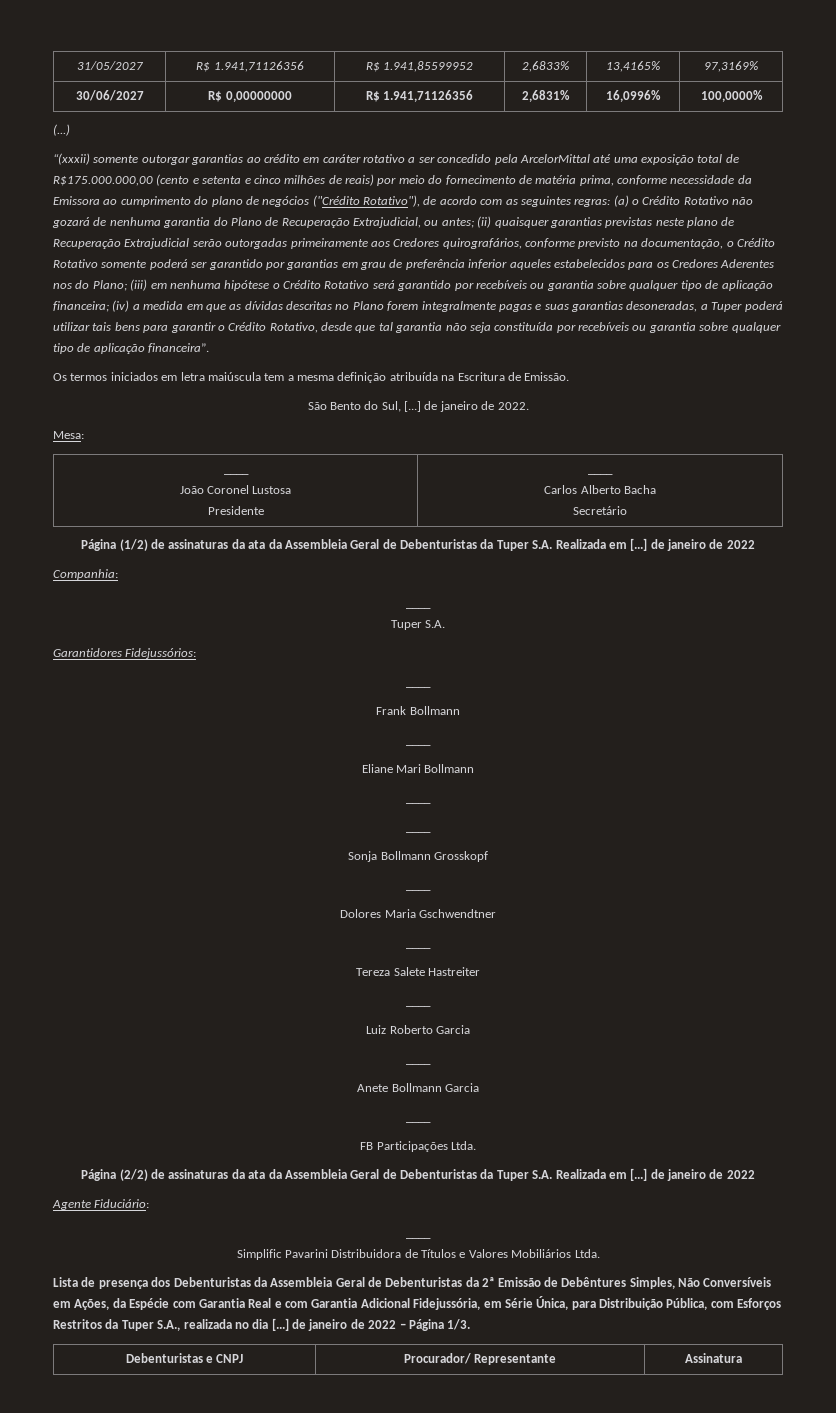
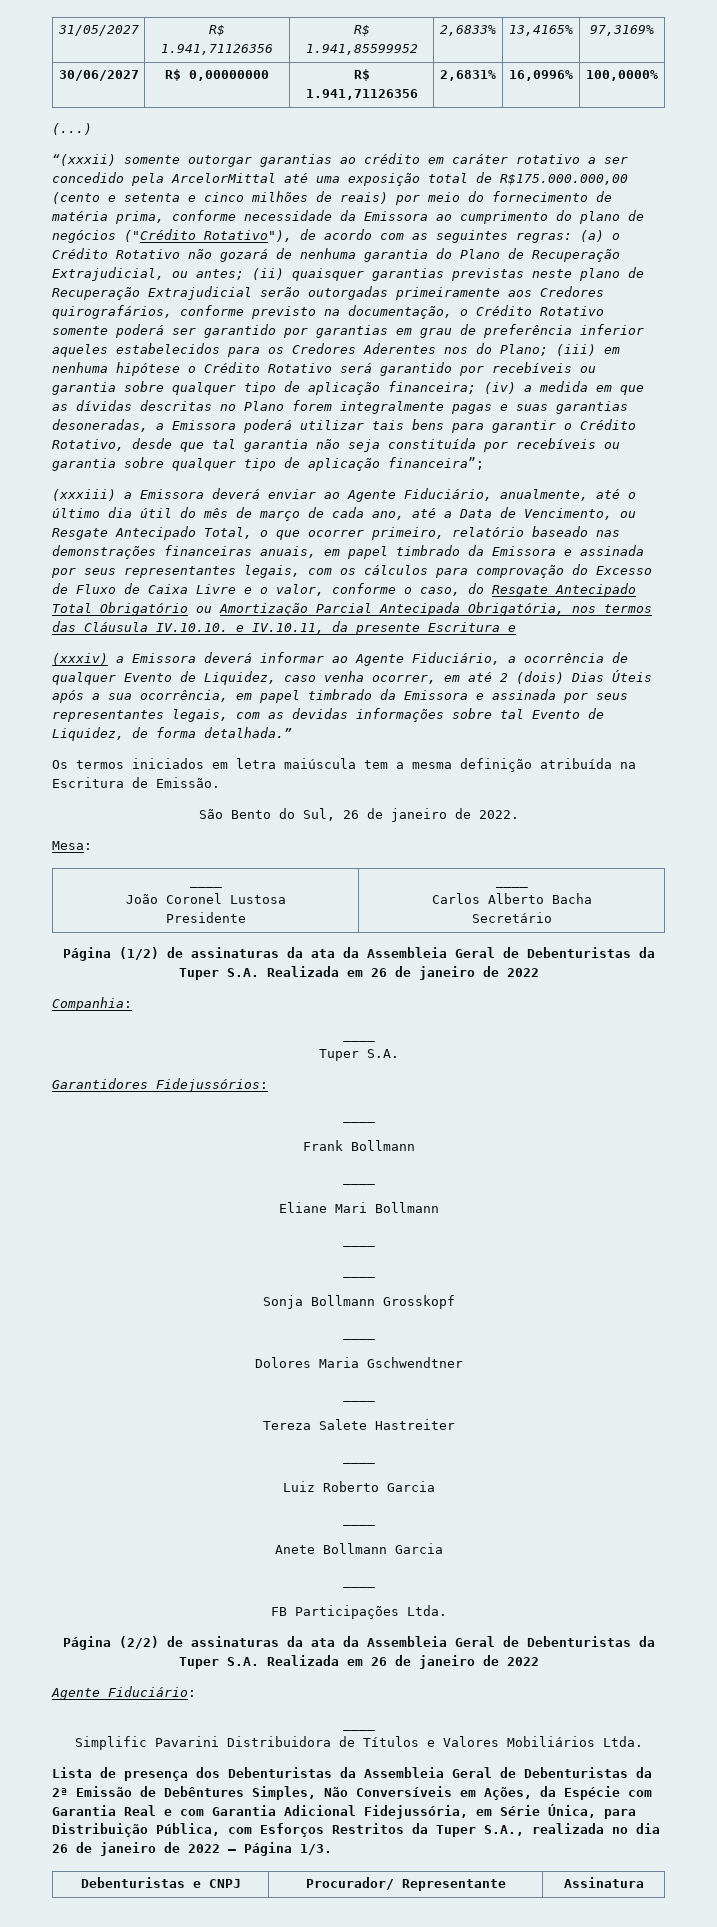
- (iv) a medida em que as dívidas descritas no Plano forem integralmente pagas e suas garantias desoneradas, a Tuper poderá utilizar tais bens para garantir o Crédito Rotativo, desde que tal garantia não seja constituída por recebíveis ou garantia sobre qualquer tipo de aplicação financeira”.
+ (iv) a medida em que as dívidas descritas no Plano forem integralmente pagas e suas garantias desoneradas, a Emissora poderá utilizar tais bens para garantir o Crédito Rotativo, desde que tal garantia não seja constituída por recebíveis ou garantia sobre qualquer tipo de aplicação financeira”;
+ (xxxiii) a Emissora deverá enviar ao Agente Fiduciário, anualmente, até o último dia útil do mês de março de cada ano, até a Data de Vencimento, ou Resgate Antecipado Total, o que ocorrer primeiro, relatório baseado nas demonstrações financeiras anuais, em papel timbrado da Emissora e assinada por seus representantes legais, com os cálculos para comprovação do Excesso de Fluxo de Caixa Livre e o valor, conforme o caso, do Resgate Antecipado Total Obrigatório ou Amortização Parcial Antecipada Obrigatória, nos termos das Cláusula IV.10.10. e IV.10.11, da presente Escritura e
+ (xxxiv) a Emissora deverá informar ao Agente Fiduciário, a ocorrência de qualquer Evento de Liquidez, caso venha ocorrer, em até 2 (dois) Dias Úteis após a sua ocorrência, em papel timbrado da Emissora e assinada por seus representantes legais, com as devidas informações sobre tal Evento de Liquidez, de forma detalhada.”
- São Bento do Sul, [...] de janeiro de 2022.
+ São Bento do Sul, 26 de janeiro de 2022.
- Página (1/2) de assinaturas da ata da Assembleia Geral de Debenturistas da Tuper S.A. Realizada em [...] de janeiro de 2022
+ Página (1/2) de assinaturas da ata da Assembleia Geral de Debenturistas da Tuper S.A. Realizada em 26 de janeiro de 2022
- Página (2/2) de assinaturas da ata da Assembleia Geral de Debenturistas da Tuper S.A. Realizada em [...] de janeiro de 2022
+ Página (2/2) de assinaturas da ata da Assembleia Geral de Debenturistas da Tuper S.A. Realizada em 26 de janeiro de 2022
- Lista de presença dos Debenturistas da Assembleia Geral de Debenturistas da 2ª Emissão de Debêntures Simples, Não Conversíveis em Ações, da Espécie com Garantia Real e com Garantia Adicional Fidejussória, em Série Única, para Distribuição Pública, com Esforços Restritos da Tuper S.A., realizada no dia [...] de janeiro de 2022 – Página 1/3.
+ Lista de presença dos Debenturistas da Assembleia Geral de Debenturistas da 2ª Emissão de Debêntures Simples, Não Conversíveis em Ações, da Espécie com Garantia Real e com Garantia Adicional Fidejussória, em Série Única, para Distribuição Pública, com Esforços Restritos da Tuper S.A., realizada no dia 26 de janeiro de 2022 – Página 1/3.

